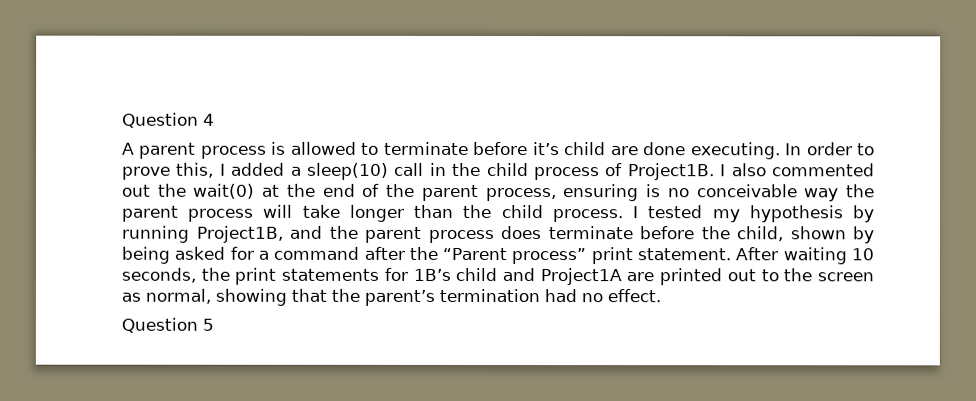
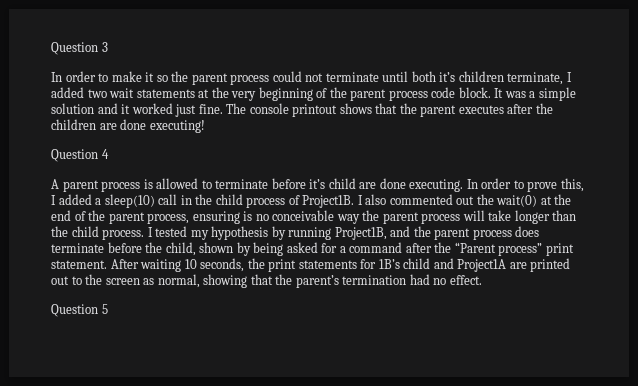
+ Question 3
+ In order to make it so the parent process could not terminate until both it’s children terminate, I added two wait statements at the very beginning of the parent process code block. It was a simple solution and it worked just fine. The console printout shows that the parent executes after the children are done executing!

